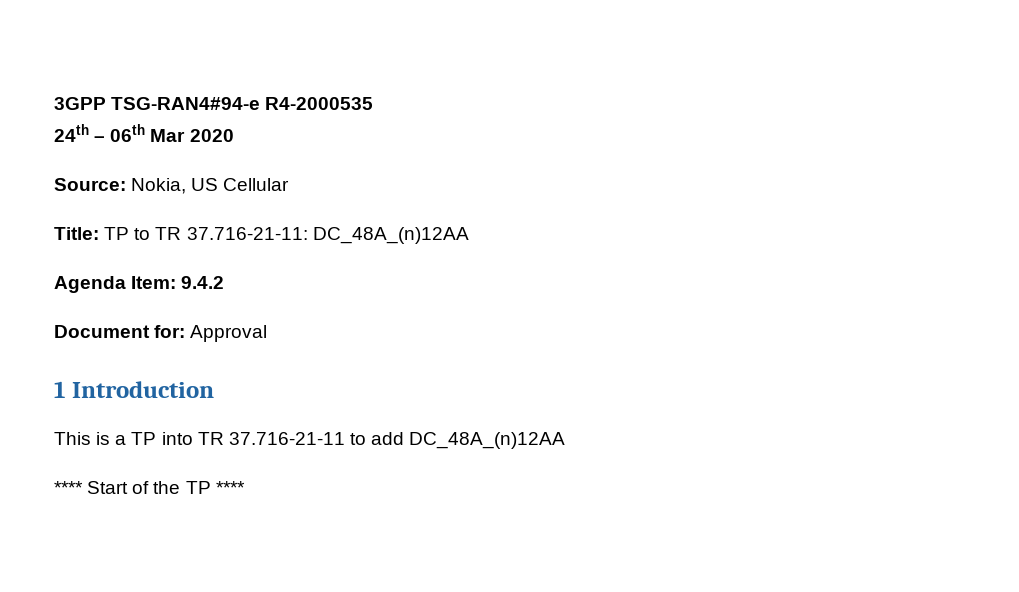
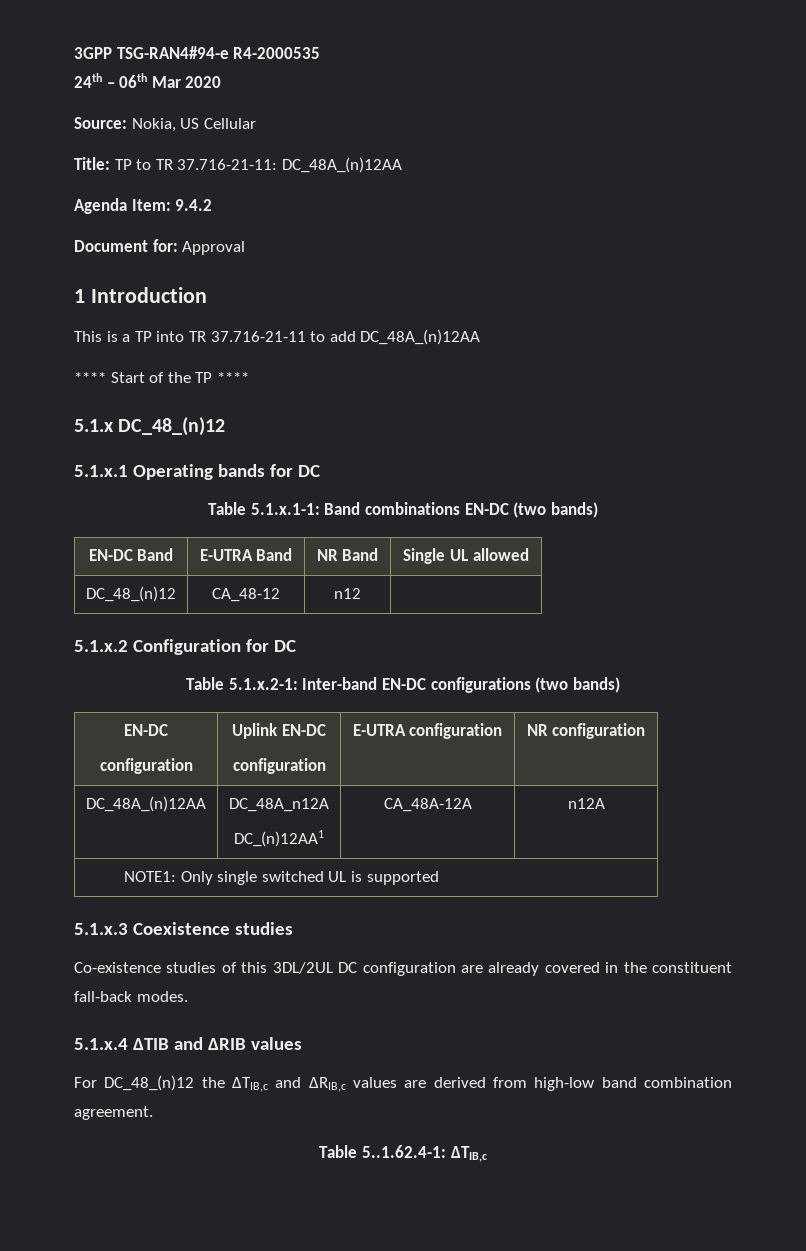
+ 5.1.x DC_48_(n)12
+ 5.1.x.1 Operating bands for DC
+ Table 5.1.x.1-1: Band combinations EN-DC (two bands)
+ EN-DC Band | E-UTRA Band | NR Band | Single UL allowed
+ DC_48_(n)12 | CA_48-12 | n12 |
+ 5.1.x.2 Configuration for DC
+ Table 5.1.x.2-1: Inter-band EN-DC configurations (two bands)
+ EN-DC
+ configuration | Uplink EN-DC
+ configuration | E-UTRA configuration | NR configuration
+ DC_48A_(n)12AA | DC_48A_n12A
+ DC_(n)12AA1 | CA_48A-12A | n12A
+ NOTE1: Only single switched UL is supported
+ 5.1.x.3 Coexistence studies
+ Co-existence studies of this 3DL/2UL DC configuration are already covered in the constituent fall-back modes.
+ 5.1.x.4 ∆TIB and ∆RIB values
+ For DC_48_(n)12 the ΔTIB,c and ΔRIB,c values are derived from high-low band combination agreement.
+ Table 5..1.62.4-1: ΔTIB,c

